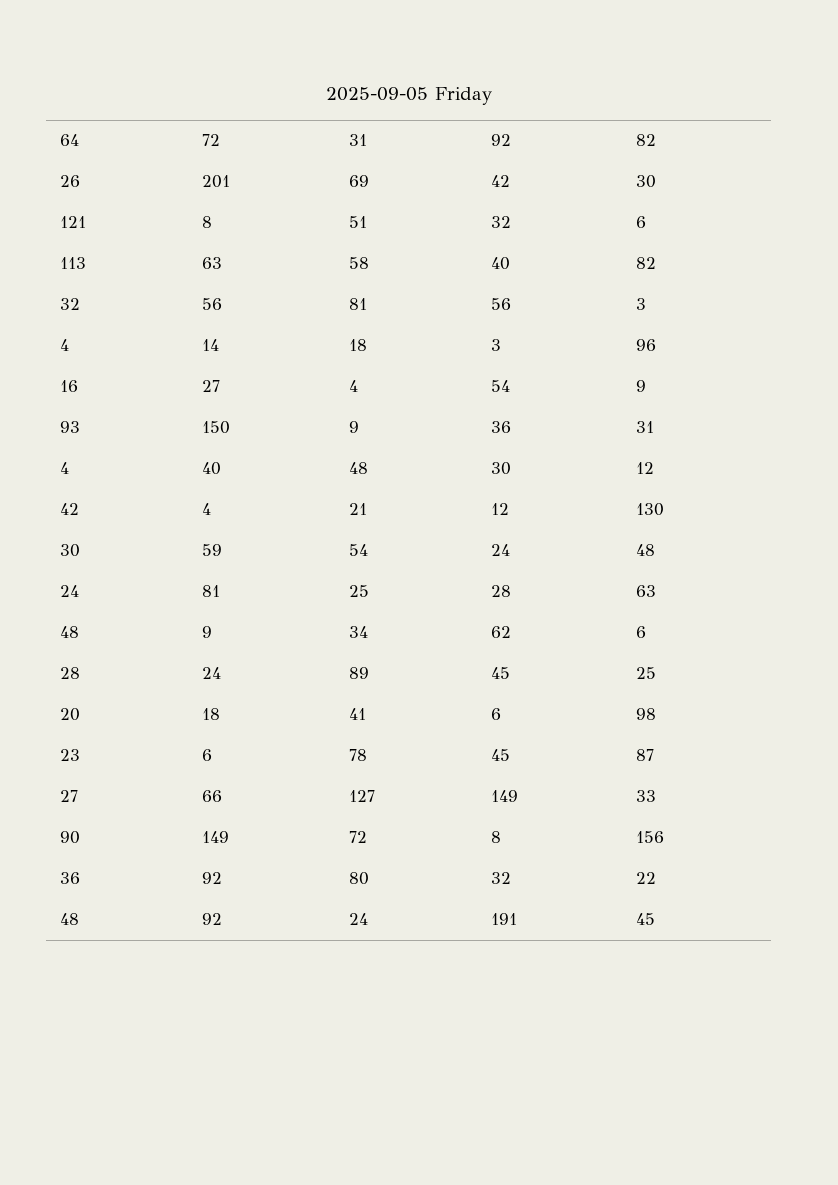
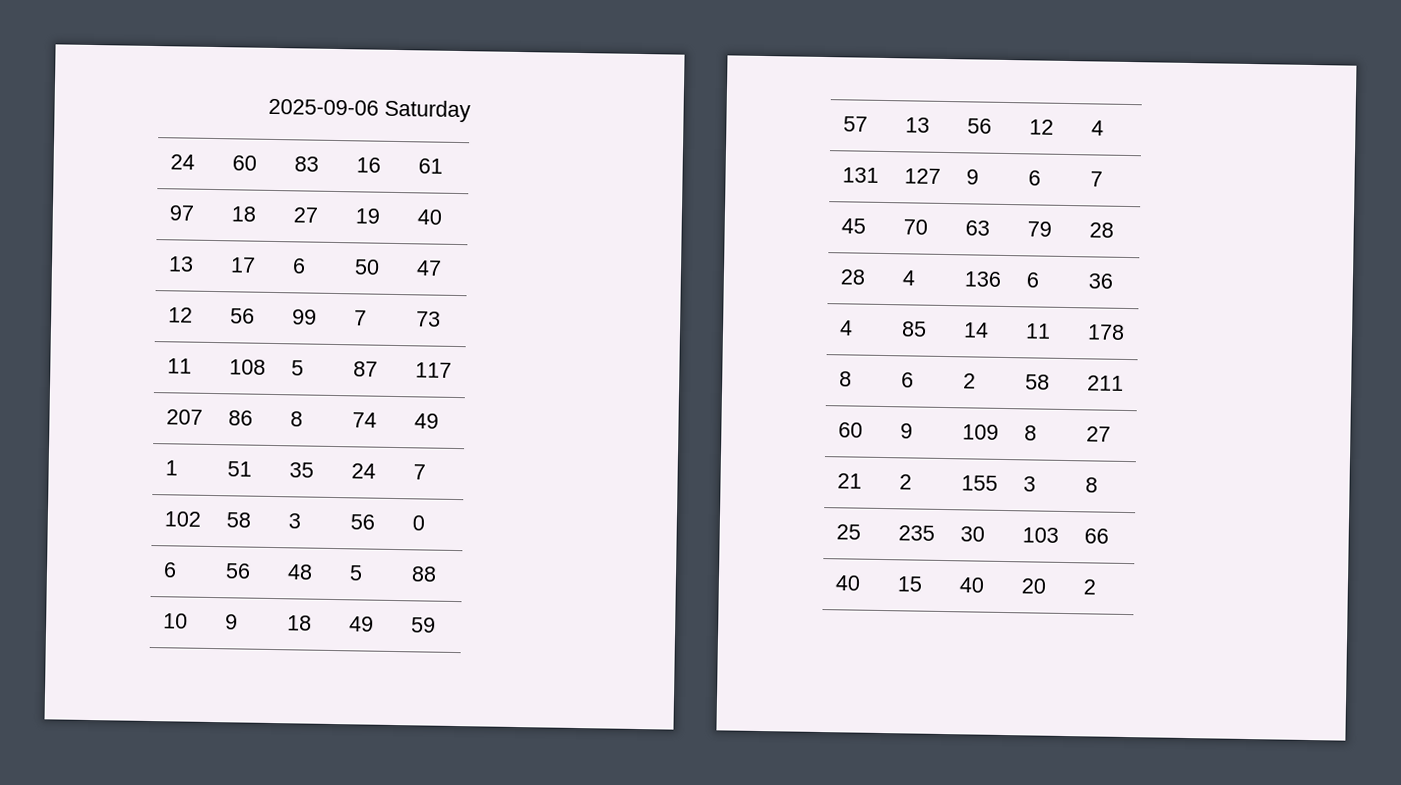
- 2025-09-05 Friday
- 64 | 72 | 31 | 92 | 82
- 26 | 201 | 69 | 42 | 30
- 121 | 8 | 51 | 32 | 6
- 113 | 63 | 58 | 40 | 82
- 32 | 56 | 81 | 56 | 3
- 4 | 14 | 18 | 3 | 96
- 16 | 27 | 4 | 54 | 9
- 93 | 150 | 9 | 36 | 31
- 4 | 40 | 48 | 30 | 12
- 42 | 4 | 21 | 12 | 130
- 30 | 59 | 54 | 24 | 48
- 24 | 81 | 25 | 28 | 63
- 48 | 9 | 34 | 62 | 6
- 28 | 24 | 89 | 45 | 25
- 20 | 18 | 41 | 6 | 98
- 23 | 6 | 78 | 45 | 87
- 27 | 66 | 127 | 149 | 33
- 90 | 149 | 72 | 8 | 156
- 36 | 92 | 80 | 32 | 22
- 48 | 92 | 24 | 191 | 45
+ 2025-09-06 Saturday
+ 24 | 60 | 83 | 16 | 61
+ 97 | 18 | 27 | 19 | 40
+ 13 | 17 | 6 | 50 | 47
+ 12 | 56 | 99 | 7 | 73
+ 11 | 108 | 5 | 87 | 117
+ 207 | 86 | 8 | 74 | 49
+ 1 | 51 | 35 | 24 | 7
+ 102 | 58 | 3 | 56 | 0
+ 6 | 56 | 48 | 5 | 88
+ 10 | 9 | 18 | 49 | 59
+ 57 | 13 | 56 | 12 | 4
+ 131 | 127 | 9 | 6 | 7
+ 45 | 70 | 63 | 79 | 28
+ 28 | 4 | 136 | 6 | 36
+ 4 | 85 | 14 | 11 | 178
+ 8 | 6 | 2 | 58 | 211
+ 60 | 9 | 109 | 8 | 27
+ 21 | 2 | 155 | 3 | 8
+ 25 | 235 | 30 | 103 | 66
+ 40 | 15 | 40 | 20 | 2

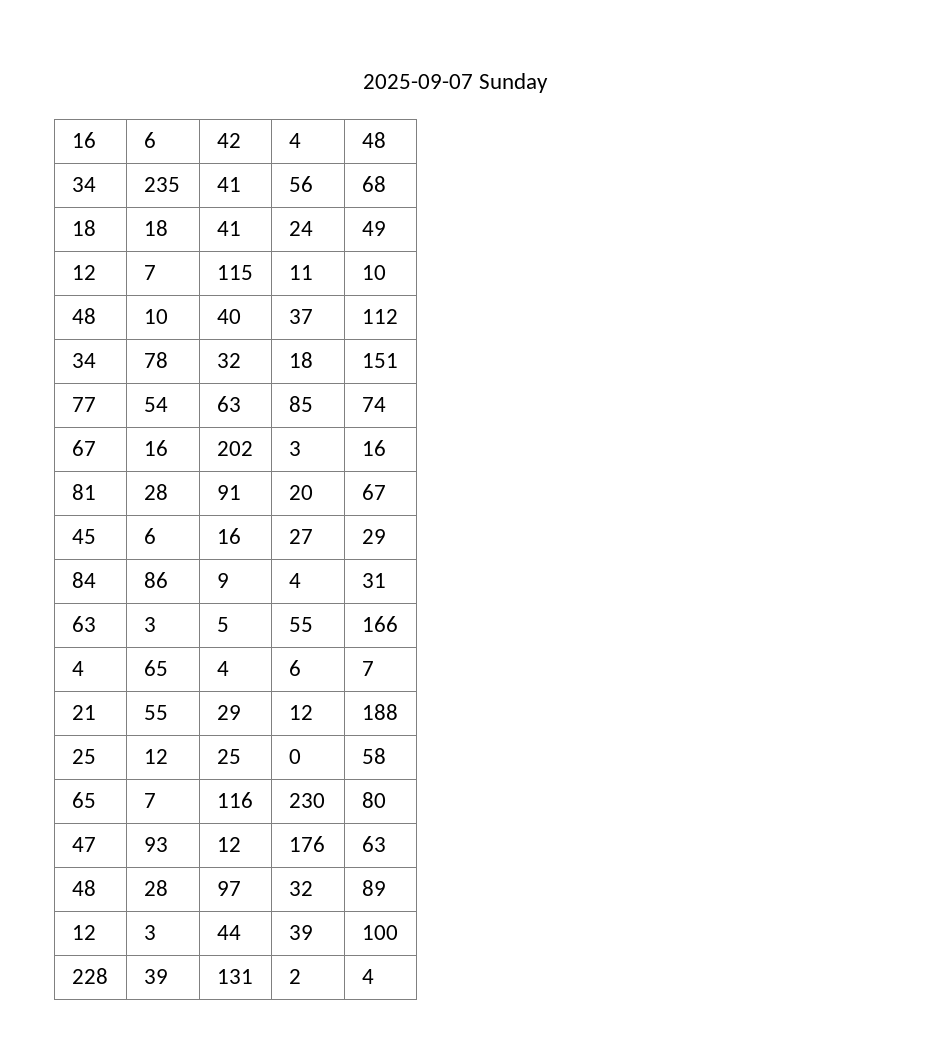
- 2025-09-06 Saturday
- 24 | 60 | 83 | 16 | 61
- 97 | 18 | 27 | 19 | 40
- 13 | 17 | 6 | 50 | 47
- 12 | 56 | 99 | 7 | 73
- 11 | 108 | 5 | 87 | 117
- 207 | 86 | 8 | 74 | 49
- 1 | 51 | 35 | 24 | 7
- 102 | 58 | 3 | 56 | 0
- 6 | 56 | 48 | 5 | 88
- 10 | 9 | 18 | 49 | 59
- 57 | 13 | 56 | 12 | 4
- 131 | 127 | 9 | 6 | 7
- 45 | 70 | 63 | 79 | 28
- 28 | 4 | 136 | 6 | 36
- 4 | 85 | 14 | 11 | 178
- 8 | 6 | 2 | 58 | 211
- 60 | 9 | 109 | 8 | 27
- 21 | 2 | 155 | 3 | 8
- 25 | 235 | 30 | 103 | 66
- 40 | 15 | 40 | 20 | 2
+ 2025-09-07 Sunday
+ 16 | 6 | 42 | 4 | 48
+ 34 | 235 | 41 | 56 | 68
+ 18 | 18 | 41 | 24 | 49
+ 12 | 7 | 115 | 11 | 10
+ 48 | 10 | 40 | 37 | 112
+ 34 | 78 | 32 | 18 | 151
+ 77 | 54 | 63 | 85 | 74
+ 67 | 16 | 202 | 3 | 16
+ 81 | 28 | 91 | 20 | 67
+ 45 | 6 | 16 | 27 | 29
+ 84 | 86 | 9 | 4 | 31
+ 63 | 3 | 5 | 55 | 166
+ 4 | 65 | 4 | 6 | 7
+ 21 | 55 | 29 | 12 | 188
+ 25 | 12 | 25 | 0 | 58
+ 65 | 7 | 116 | 230 | 80
+ 47 | 93 | 12 | 176 | 63
+ 48 | 28 | 97 | 32 | 89
+ 12 | 3 | 44 | 39 | 100
+ 228 | 39 | 131 | 2 | 4

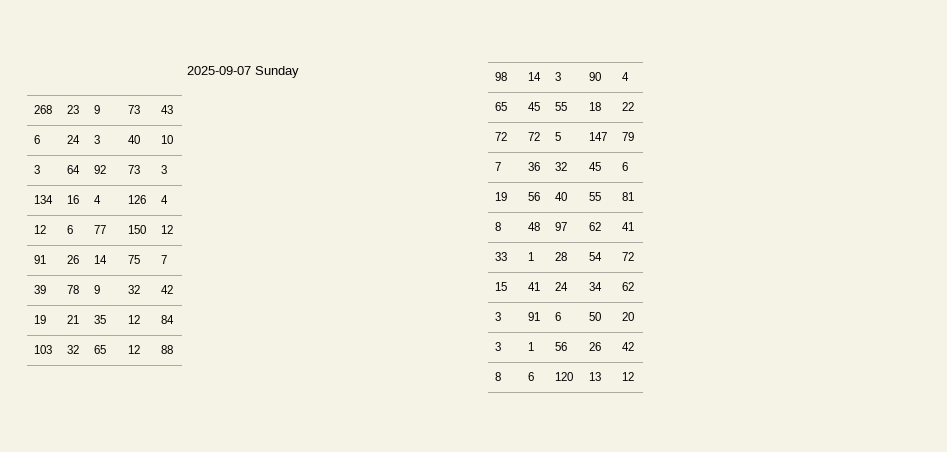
- 16 | 6 | 42 | 4 | 48
- 34 | 235 | 41 | 56 | 68
- 18 | 18 | 41 | 24 | 49
- 12 | 7 | 115 | 11 | 10
- 48 | 10 | 40 | 37 | 112
- 34 | 78 | 32 | 18 | 151
- 77 | 54 | 63 | 85 | 74
- 67 | 16 | 202 | 3 | 16
- 81 | 28 | 91 | 20 | 67
- 45 | 6 | 16 | 27 | 29
- 84 | 86 | 9 | 4 | 31
- 63 | 3 | 5 | 55 | 166
- 4 | 65 | 4 | 6 | 7
- 21 | 55 | 29 | 12 | 188
- 25 | 12 | 25 | 0 | 58
- 65 | 7 | 116 | 230 | 80
- 47 | 93 | 12 | 176 | 63
- 48 | 28 | 97 | 32 | 89
- 12 | 3 | 44 | 39 | 100
- 228 | 39 | 131 | 2 | 4
+ 268 | 23 | 9 | 73 | 43
+ 6 | 24 | 3 | 40 | 10
+ 3 | 64 | 92 | 73 | 3
+ 134 | 16 | 4 | 126 | 4
+ 12 | 6 | 77 | 150 | 12
+ 91 | 26 | 14 | 75 | 7
+ 39 | 78 | 9 | 32 | 42
+ 19 | 21 | 35 | 12 | 84
+ 103 | 32 | 65 | 12 | 88
+ 98 | 14 | 3 | 90 | 4
+ 65 | 45 | 55 | 18 | 22
+ 72 | 72 | 5 | 147 | 79
+ 7 | 36 | 32 | 45 | 6
+ 19 | 56 | 40 | 55 | 81
+ 8 | 48 | 97 | 62 | 41
+ 33 | 1 | 28 | 54 | 72
+ 15 | 41 | 24 | 34 | 62
+ 3 | 91 | 6 | 50 | 20
+ 3 | 1 | 56 | 26 | 42
+ 8 | 6 | 120 | 13 | 12

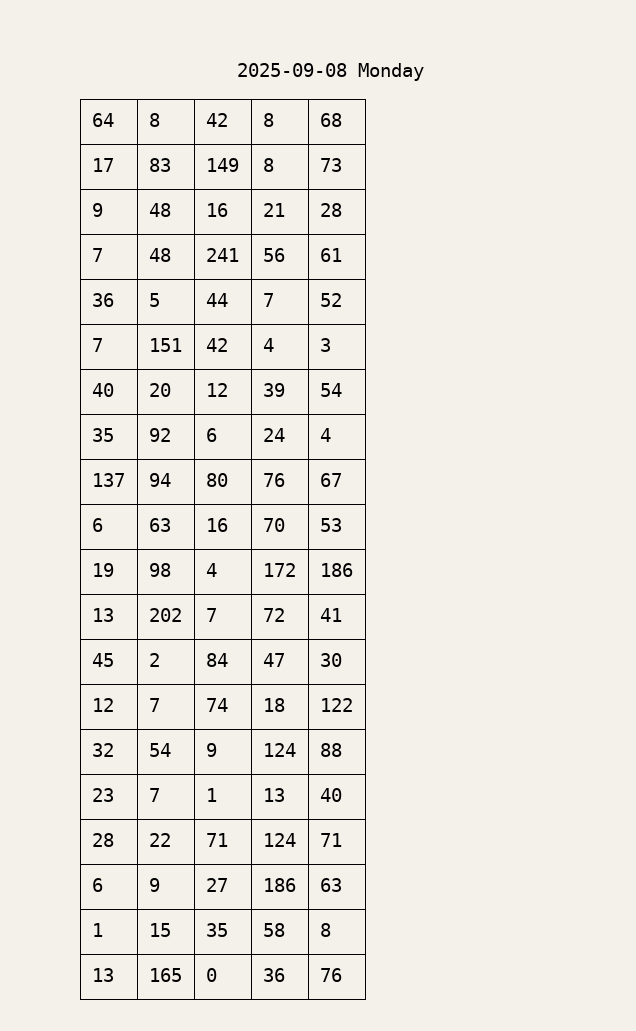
- 2025-09-07 Sunday
- 268 | 23 | 9 | 73 | 43
- 6 | 24 | 3 | 40 | 10
- 3 | 64 | 92 | 73 | 3
- 134 | 16 | 4 | 126 | 4
- 12 | 6 | 77 | 150 | 12
- 91 | 26 | 14 | 75 | 7
- 39 | 78 | 9 | 32 | 42
- 19 | 21 | 35 | 12 | 84
- 103 | 32 | 65 | 12 | 88
- 98 | 14 | 3 | 90 | 4
- 65 | 45 | 55 | 18 | 22
- 72 | 72 | 5 | 147 | 79
- 7 | 36 | 32 | 45 | 6
- 19 | 56 | 40 | 55 | 81
- 8 | 48 | 97 | 62 | 41
- 33 | 1 | 28 | 54 | 72
- 15 | 41 | 24 | 34 | 62
- 3 | 91 | 6 | 50 | 20
- 3 | 1 | 56 | 26 | 42
- 8 | 6 | 120 | 13 | 12
+ 2025-09-08 Monday
+ 64 | 8 | 42 | 8 | 68
+ 17 | 83 | 149 | 8 | 73
+ 9 | 48 | 16 | 21 | 28
+ 7 | 48 | 241 | 56 | 61
+ 36 | 5 | 44 | 7 | 52
+ 7 | 151 | 42 | 4 | 3
+ 40 | 20 | 12 | 39 | 54
+ 35 | 92 | 6 | 24 | 4
+ 137 | 94 | 80 | 76 | 67
+ 6 | 63 | 16 | 70 | 53
+ 19 | 98 | 4 | 172 | 186
+ 13 | 202 | 7 | 72 | 41
+ 45 | 2 | 84 | 47 | 30
+ 12 | 7 | 74 | 18 | 122
+ 32 | 54 | 9 | 124 | 88
+ 23 | 7 | 1 | 13 | 40
+ 28 | 22 | 71 | 124 | 71
+ 6 | 9 | 27 | 186 | 63
+ 1 | 15 | 35 | 58 | 8
+ 13 | 165 | 0 | 36 | 76

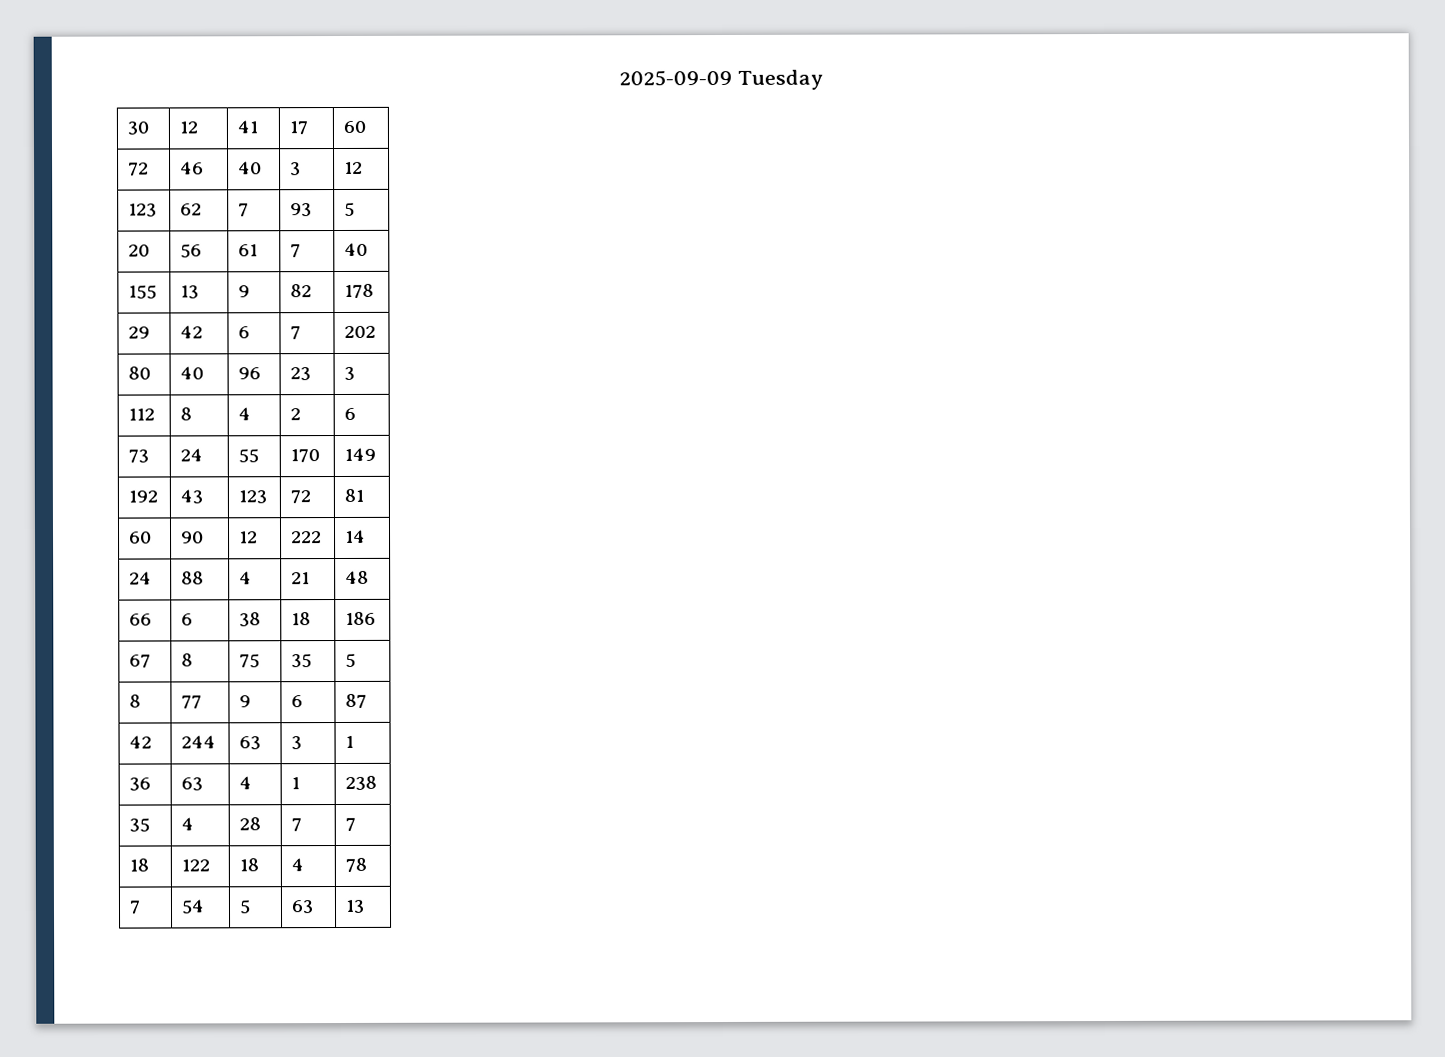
- 2025-09-08 Monday
- 64 | 8 | 42 | 8 | 68
- 17 | 83 | 149 | 8 | 73
- 9 | 48 | 16 | 21 | 28
- 7 | 48 | 241 | 56 | 61
- 36 | 5 | 44 | 7 | 52
- 7 | 151 | 42 | 4 | 3
- 40 | 20 | 12 | 39 | 54
- 35 | 92 | 6 | 24 | 4
- 137 | 94 | 80 | 76 | 67
- 6 | 63 | 16 | 70 | 53
- 19 | 98 | 4 | 172 | 186
- 13 | 202 | 7 | 72 | 41
- 45 | 2 | 84 | 47 | 30
- 12 | 7 | 74 | 18 | 122
- 32 | 54 | 9 | 124 | 88
- 23 | 7 | 1 | 13 | 40
- 28 | 22 | 71 | 124 | 71
- 6 | 9 | 27 | 186 | 63
- 1 | 15 | 35 | 58 | 8
- 13 | 165 | 0 | 36 | 76
+ 2025-09-09 Tuesday
+ 30 | 12 | 41 | 17 | 60
+ 72 | 46 | 40 | 3 | 12
+ 123 | 62 | 7 | 93 | 5
+ 20 | 56 | 61 | 7 | 40
+ 155 | 13 | 9 | 82 | 178
+ 29 | 42 | 6 | 7 | 202
+ 80 | 40 | 96 | 23 | 3
+ 112 | 8 | 4 | 2 | 6
+ 73 | 24 | 55 | 170 | 149
+ 192 | 43 | 123 | 72 | 81
+ 60 | 90 | 12 | 222 | 14
+ 24 | 88 | 4 | 21 | 48
+ 66 | 6 | 38 | 18 | 186
+ 67 | 8 | 75 | 35 | 5
+ 8 | 77 | 9 | 6 | 87
+ 42 | 244 | 63 | 3 | 1
+ 36 | 63 | 4 | 1 | 238
+ 35 | 4 | 28 | 7 | 7
+ 18 | 122 | 18 | 4 | 78
+ 7 | 54 | 5 | 63 | 13

